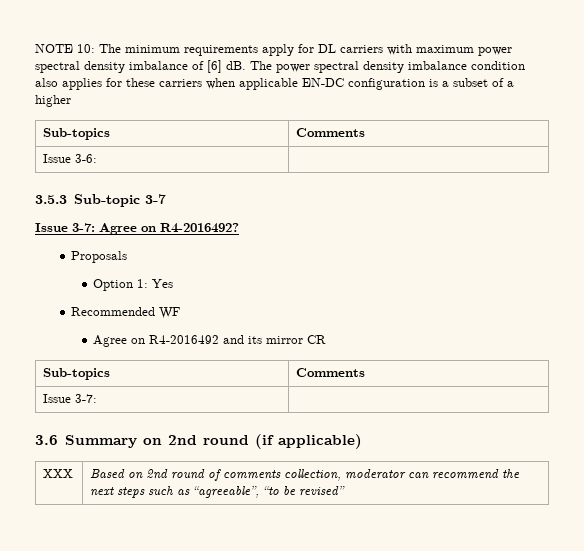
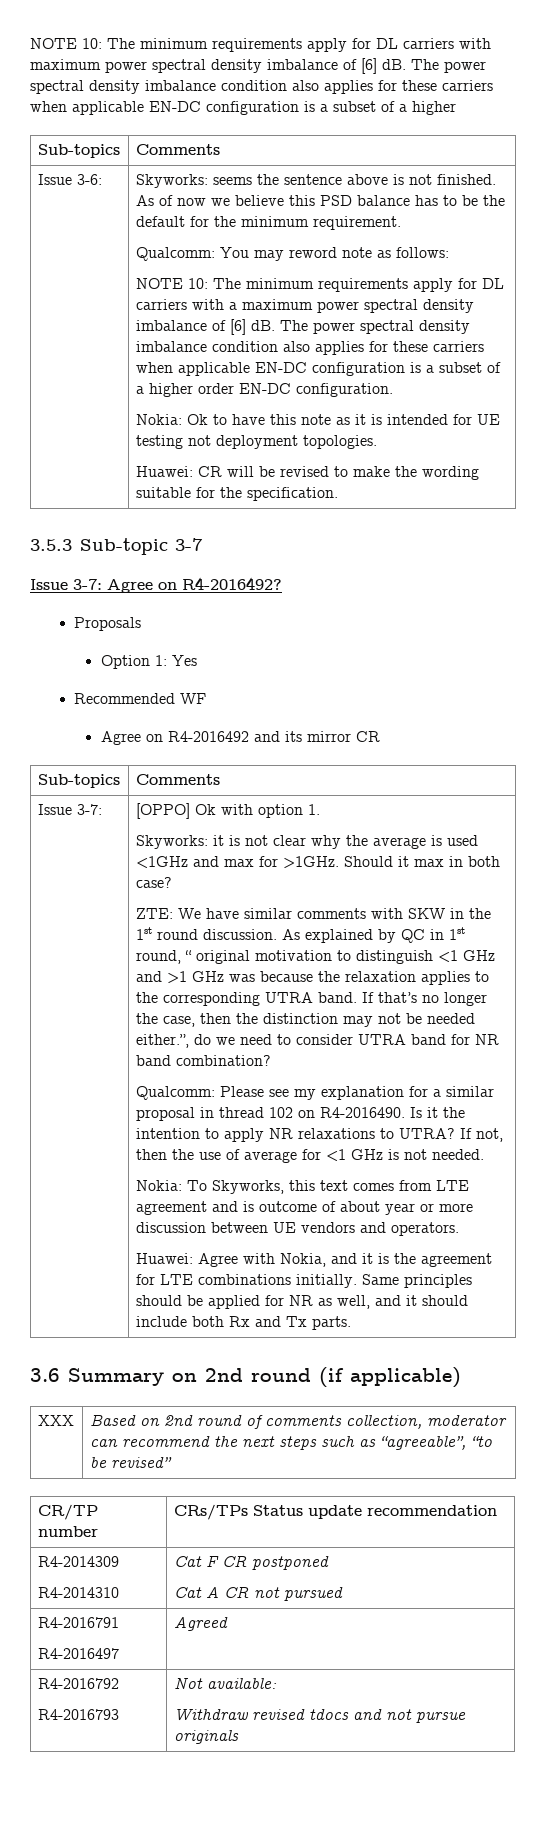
+ Skyworks: seems the sentence above is not finished. As of now we believe this PSD balance has to be the default for the minimum requirement.
+ Qualcomm: You may reword note as follows:
+ NOTE 10: The minimum requirements apply for DL carriers with a maximum power spectral density imbalance of [6] dB. The power spectral density imbalance condition also applies for these carriers when applicable EN-DC configuration is a subset of a higher order EN-DC configuration.
+ Nokia: Ok to have this note as it is intended for UE testing not deployment topologies.
+ Huawei: CR will be revised to make the wording suitable for the specification.
+ [OPPO] Ok with option 1.
+ Skyworks: it is not clear why the average is used <1GHz and max for >1GHz. Should it max in both case?
+ ZTE: We have similar comments with SKW in the 1st round discussion. As explained by QC in 1st round, “ original motivation to distinguish <1 GHz and >1 GHz was because the relaxation applies to the corresponding UTRA band. If that’s no longer the case, then the distinction may not be needed either.”, do we need to consider UTRA band for NR band combination?
+ Qualcomm: Please see my explanation for a similar proposal in thread 102 on R4-2016490. Is it the intention to apply NR relaxations to UTRA? If not, then the use of average for <1 GHz is not needed.
+ Nokia: To Skyworks, this text comes from LTE agreement and is outcome of about year or more discussion between UE vendors and operators.
+ Huawei: Agree with Nokia, and it is the agreement for LTE combinations initially. Same principles should be applied for NR as well, and it should include both Rx and Tx parts.
+ CR/TP number | CRs/TPs Status update recommendation
+ R4-2014309
+ R4-2014310 | Cat F CR postponed
+ Cat A CR not pursued
+ R4-2016791
+ R4-2016497 | Agreed
+ R4-2016792
+ R4-2016793 | Not available:
+ Withdraw revised tdocs and not pursue originals

